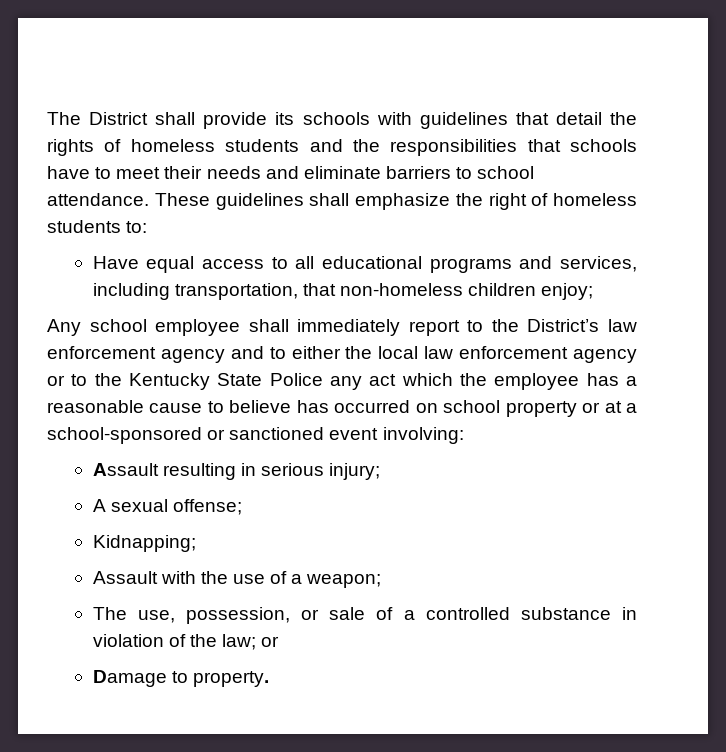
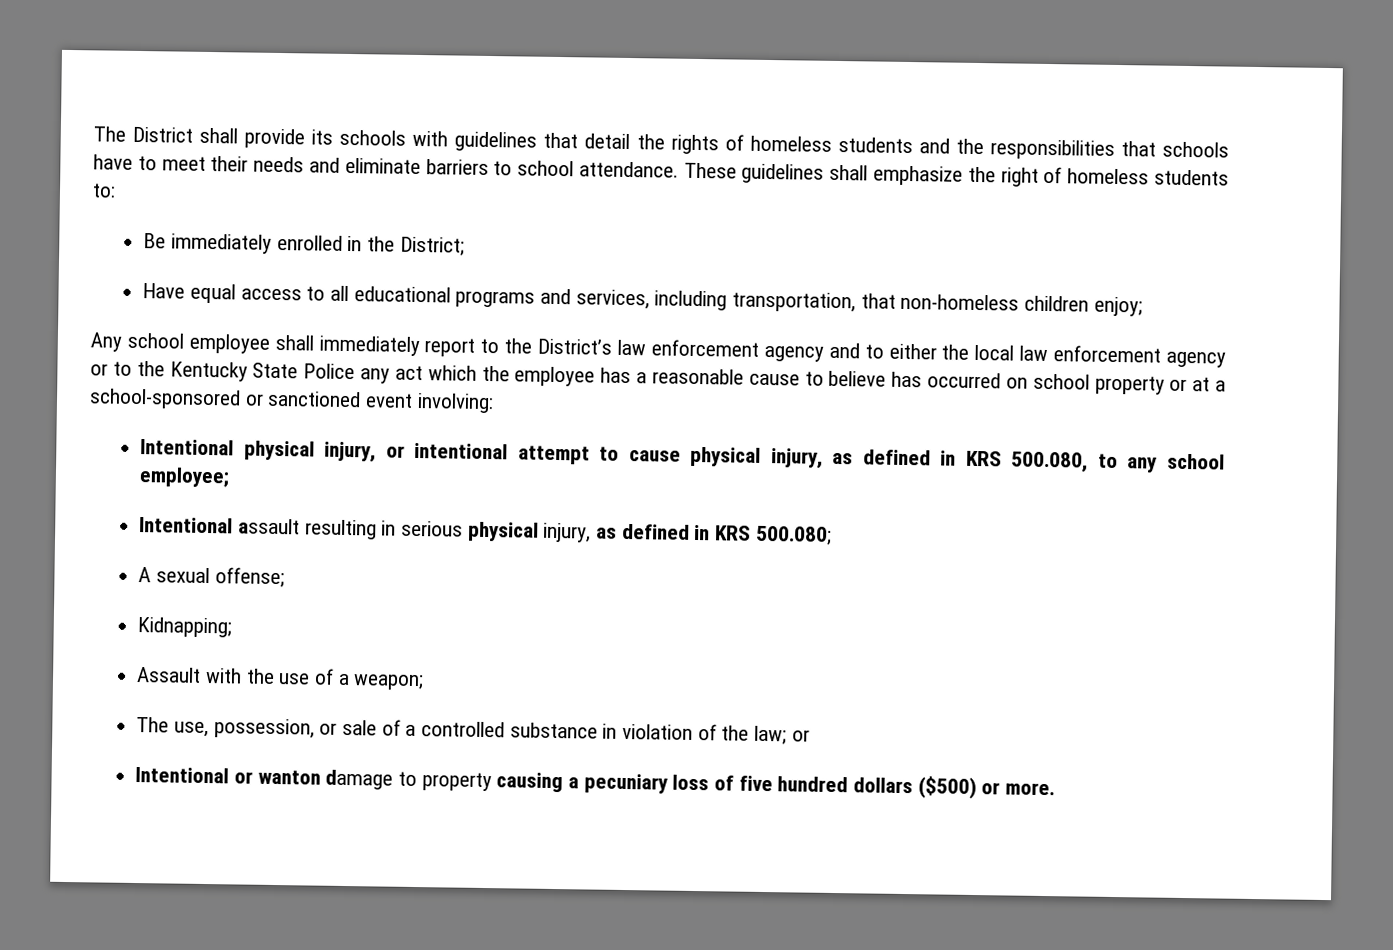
+ Be immediately enrolled in the District;
- Assault resulting in serious injury;
+ Intentional physical injury, or intentional attempt to cause physical injury, as defined in KRS 500.080, to any school employee;
+ Intentional assault resulting in serious physical injury, as defined in KRS 500.080;
- Damage to property.
+ Intentional or wanton damage to property causing a pecuniary loss of five hundred dollars ($500) or more.

